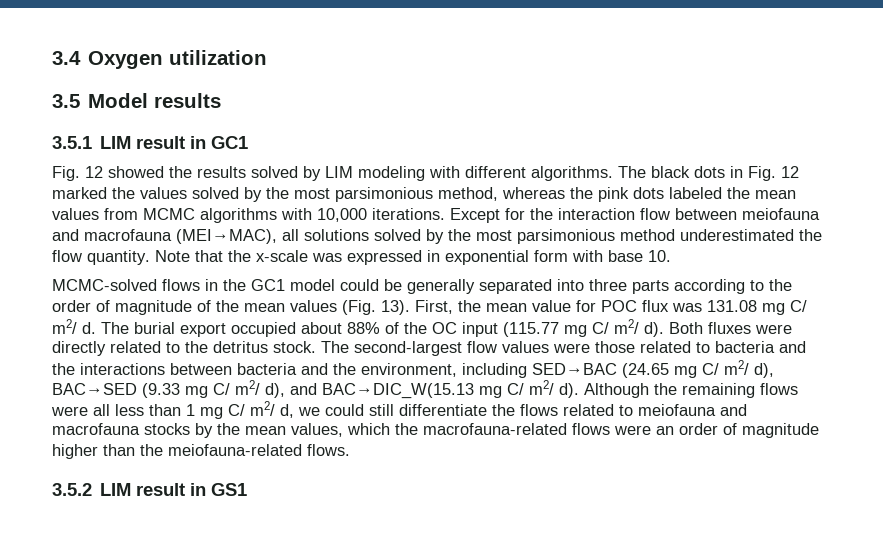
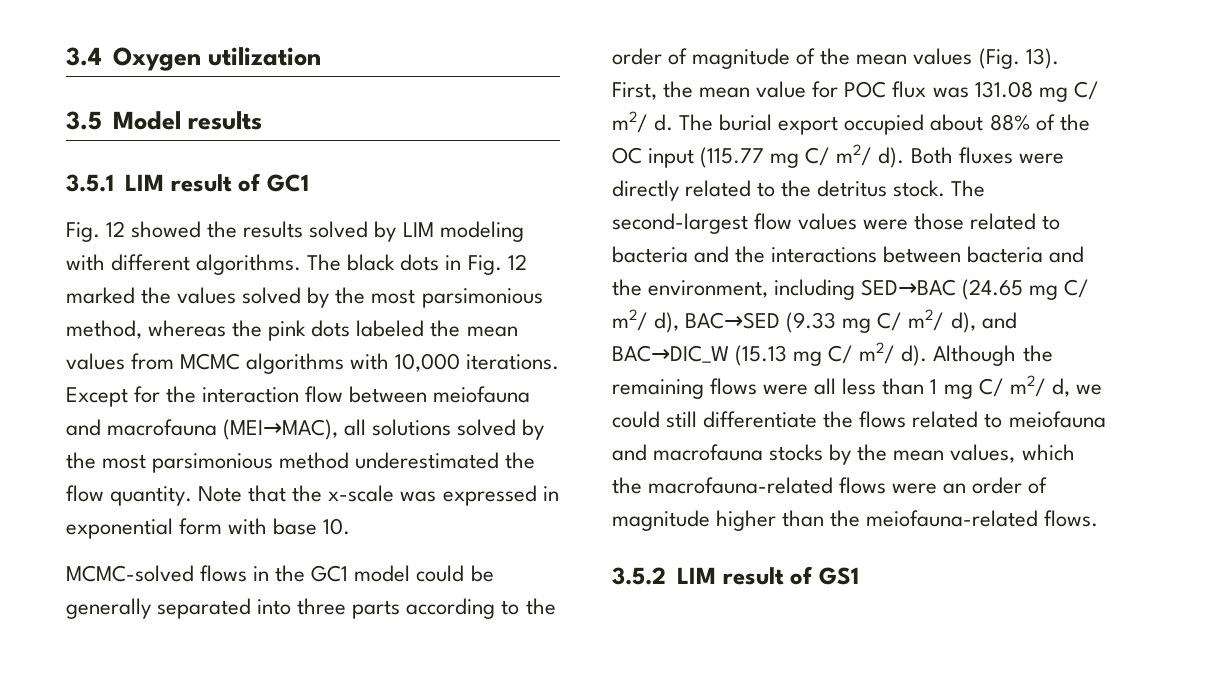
- 3.5.1 LIM result in GC1
+ 3.5.1 LIM result of GC1
- The second-largest flow values were those related to bacteria and the interactions between bacteria and the environment, including SED→BAC (24.65 mg C/ m2/ d), BAC→SED (9.33 mg C/ m2/ d), and BAC→DIC_W(15.13 mg C/ m2/ d).
+ The second-largest flow values were those related to bacteria and the interactions between bacteria and the environment, including SED→BAC (24.65 mg C/ m2/ d), BAC→SED (9.33 mg C/ m2/ d), and BAC→DIC_W (15.13 mg C/ m2/ d).
- 3.5.2 LIM result in GS1
+ 3.5.2 LIM result of GS1

